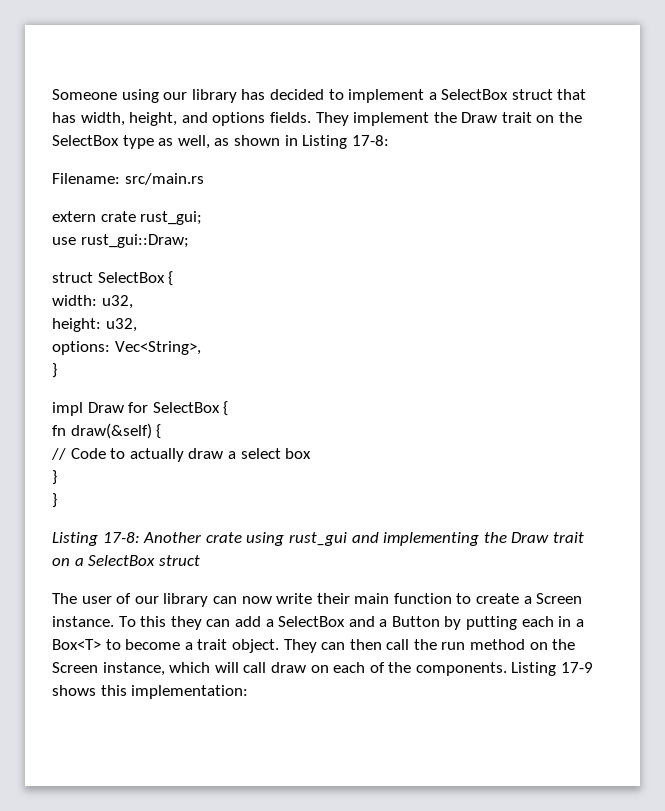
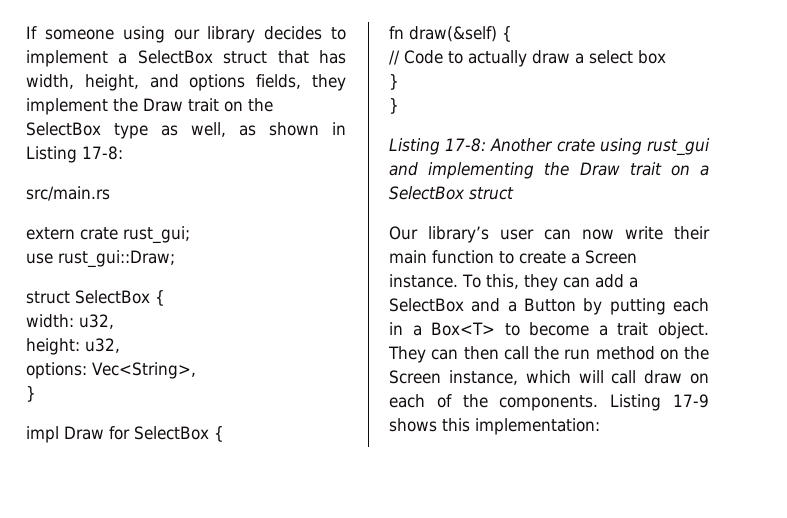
- Someone using our library has decided to implement a SelectBox struct that has width, height, and options fields. They implement the Draw trait on the SelectBox type as well, as shown in Listing 17-8:
+ If someone using our library decides to implement a SelectBox struct that has width, height, and options fields, they implement the Draw trait on the SelectBox type as well, as shown in Listing 17-8:
- Filename: src/main.rs
+ src/main.rs
- The user of our library can now write their main function to create a Screen instance.
+ Our library’s user can now write their main function to create a Screen instance.
- To this they can add a SelectBox and a Button by putting each in a Box<T> to become a trait object.
+ To this, they can add a SelectBox and a Button by putting each in a Box<T> to become a trait object.

